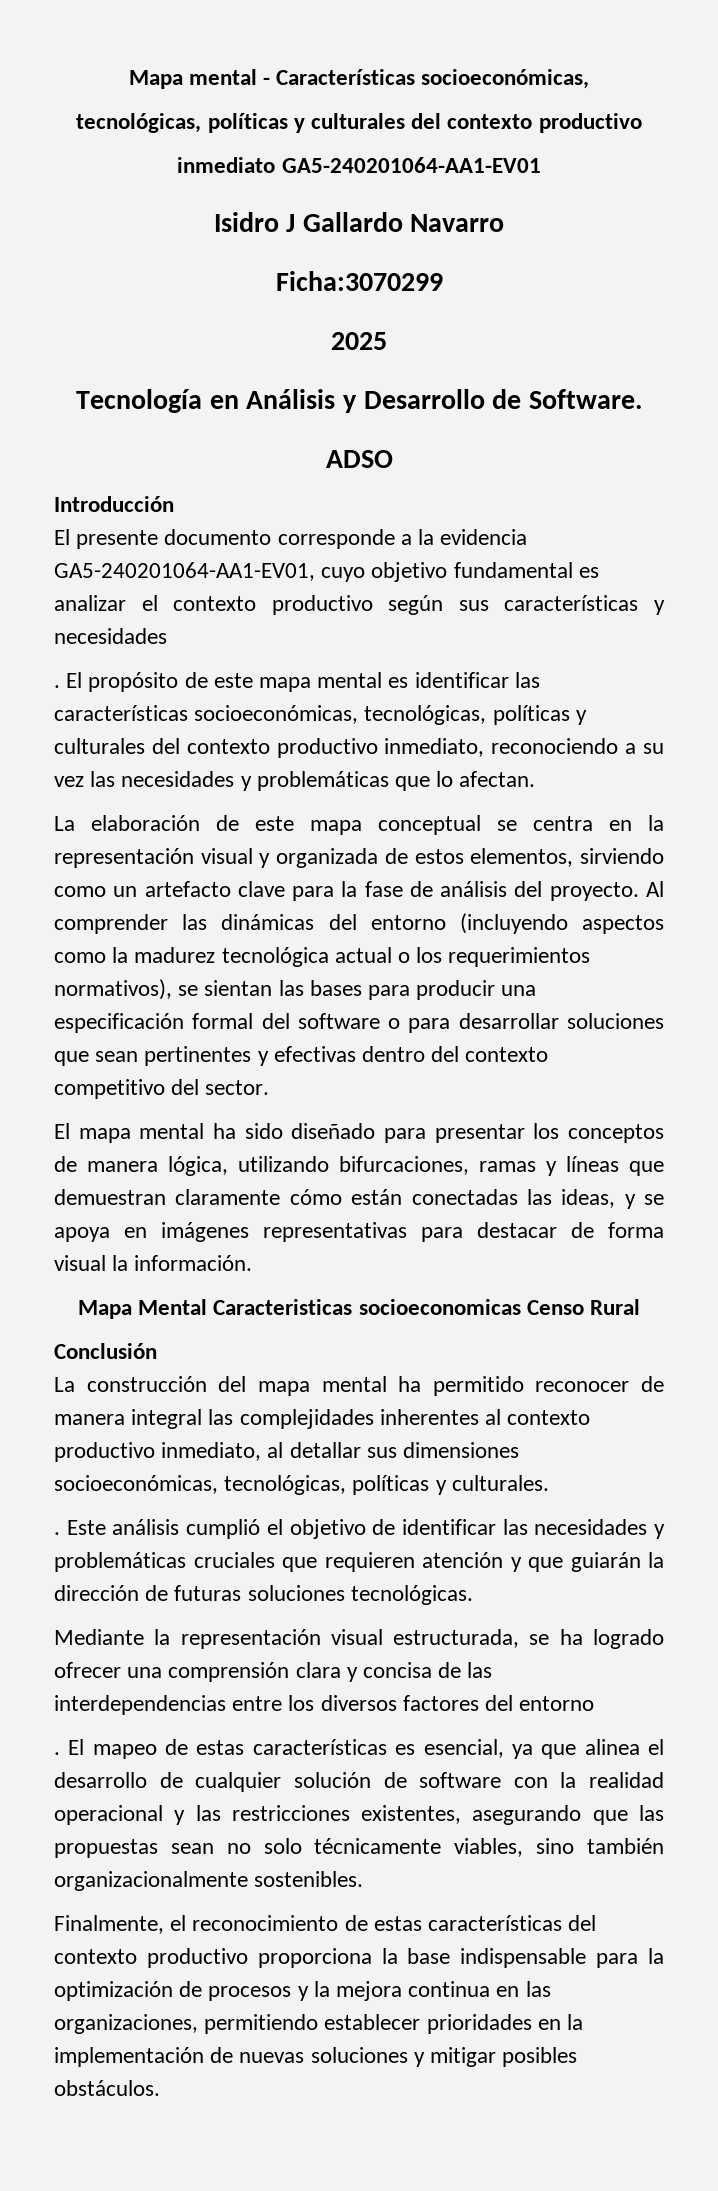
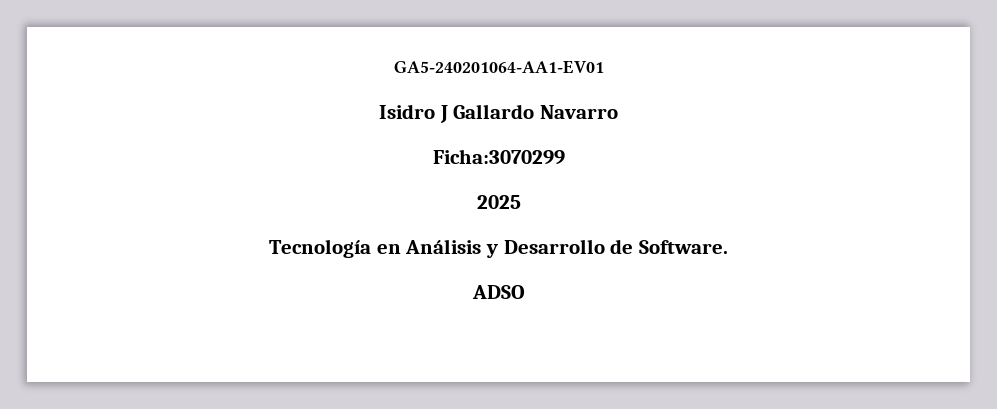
- Mapa mental - Características socioeconómicas,
- tecnológicas, políticas y culturales del contexto productivo
- inmediato GA5-240201064-AA1-EV01
+ GA5-240201064-AA1-EV01
- Introducción
- El presente documento corresponde a la evidencia GA5-240201064-AA1-EV01, cuyo objetivo fundamental es analizar el contexto productivo según sus características y necesidades
- . El propósito de este mapa mental es identificar las características socioeconómicas, tecnológicas, políticas y culturales del contexto productivo inmediato, reconociendo a su vez las necesidades y problemáticas que lo afectan.
- La elaboración de este mapa conceptual se centra en la representación visual y organizada de estos elementos, sirviendo como un artefacto clave para la fase de análisis del proyecto. Al comprender las dinámicas del entorno (incluyendo aspectos como la madurez tecnológica actual o los requerimientos normativos), se sientan las bases para producir una especificación formal del software o para desarrollar soluciones que sean pertinentes y efectivas dentro del contexto competitivo del sector.
- El mapa mental ha sido diseñado para presentar los conceptos de manera lógica, utilizando bifurcaciones, ramas y líneas que demuestran claramente cómo están conectadas las ideas, y se apoya en imágenes representativas para destacar de forma visual la información.
- Mapa Mental Caracteristicas socioeconomicas Censo Rural
- Conclusión
- La construcción del mapa mental ha permitido reconocer de manera integral las complejidades inherentes al contexto productivo inmediato, al detallar sus dimensiones socioeconómicas, tecnológicas, políticas y culturales.
- . Este análisis cumplió el objetivo de identificar las necesidades y problemáticas cruciales que requieren atención y que guiarán la dirección de futuras soluciones tecnológicas.
- Mediante la representación visual estructurada, se ha logrado ofrecer una comprensión clara y concisa de las interdependencias entre los diversos factores del entorno
- . El mapeo de estas características es esencial, ya que alinea el desarrollo de cualquier solución de software con la realidad operacional y las restricciones existentes, asegurando que las propuestas sean no solo técnicamente viables, sino también organizacionalmente sostenibles.
- Finalmente, el reconocimiento de estas características del contexto productivo proporciona la base indispensable para la optimización de procesos y la mejora continua en las organizaciones, permitiendo establecer prioridades en la implementación de nuevas soluciones y mitigar posibles obstáculos.

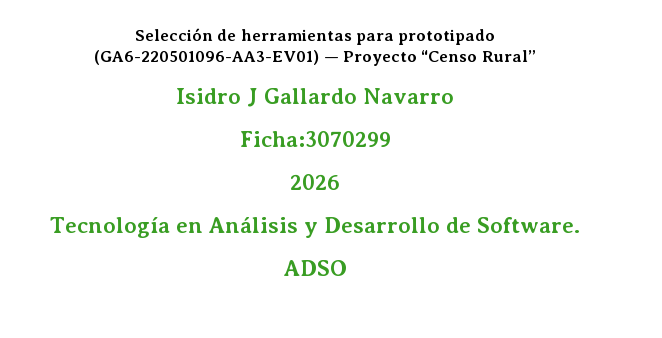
- GA5-240201064-AA1-EV01
+ Selección de herramientas para prototipado (GA6-220501096-AA3-EV01) — Proyecto “Censo Rural”
- 2025
+ 2026

